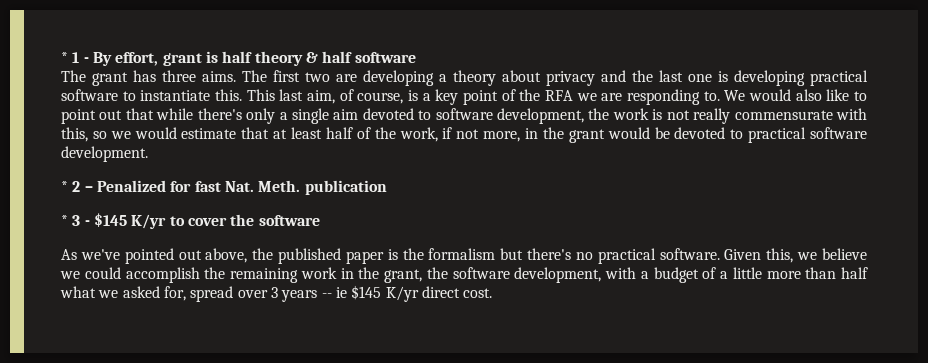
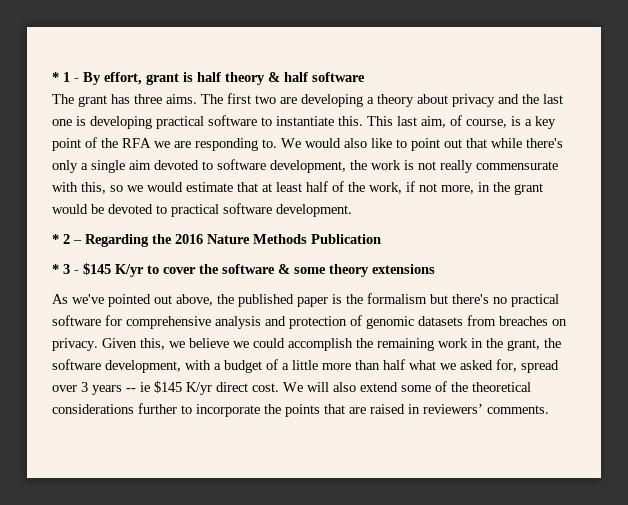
- * 2 – Penalized for fast Nat. Meth. publication
+ * 2 – Regarding the 2016 Nature Methods Publication
- * 3 - $145 K/yr to cover the software
+ * 3 - $145 K/yr to cover the software & some theory extensions
- As we've pointed out above, the published paper is the formalism but there's no practical software.
+ As we've pointed out above, the published paper is the formalism but there's no practical software for comprehensive analysis and protection of genomic datasets from breaches on privacy.
+ We will also extend some of the theoretical considerations further to incorporate the points that are raised in reviewers’ comments.

